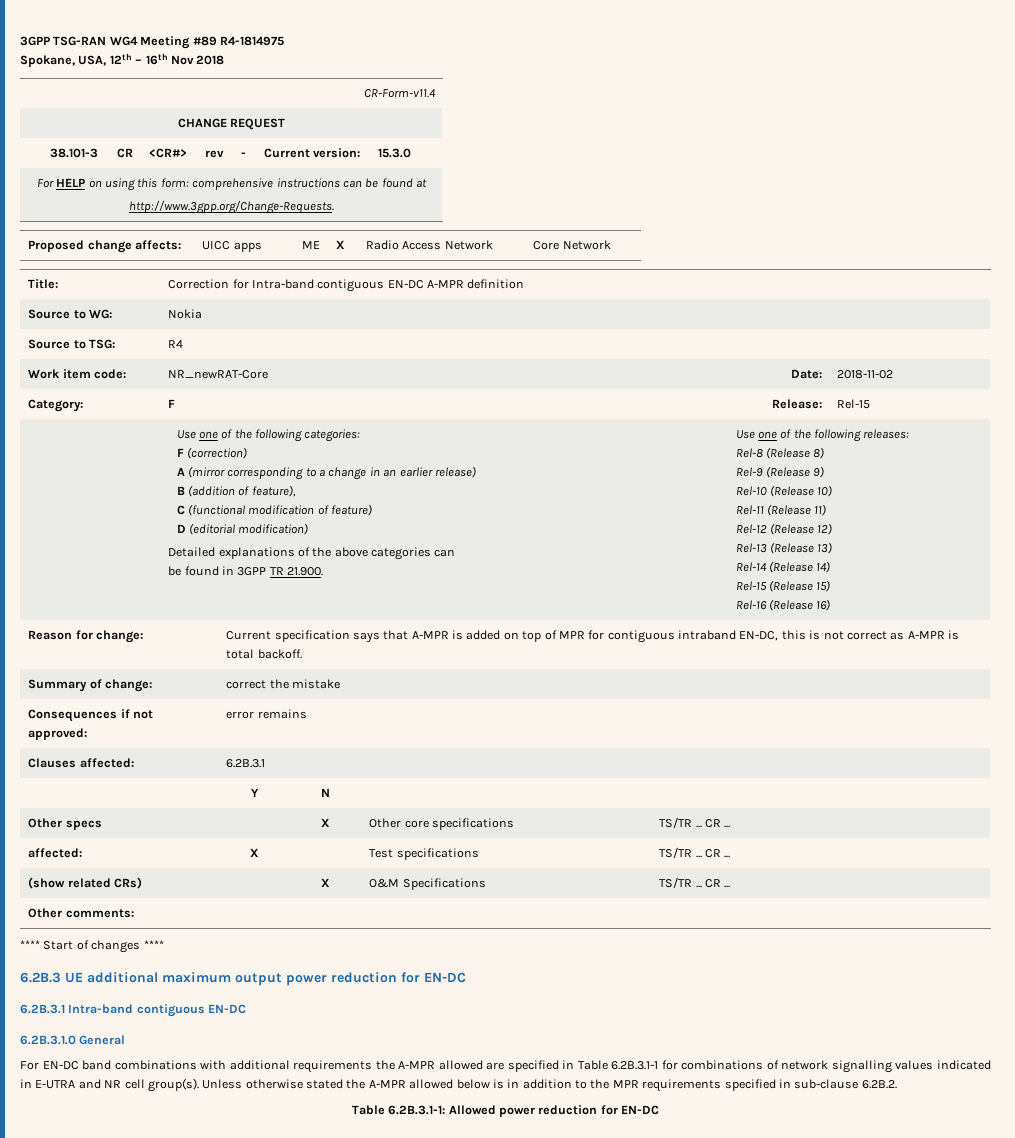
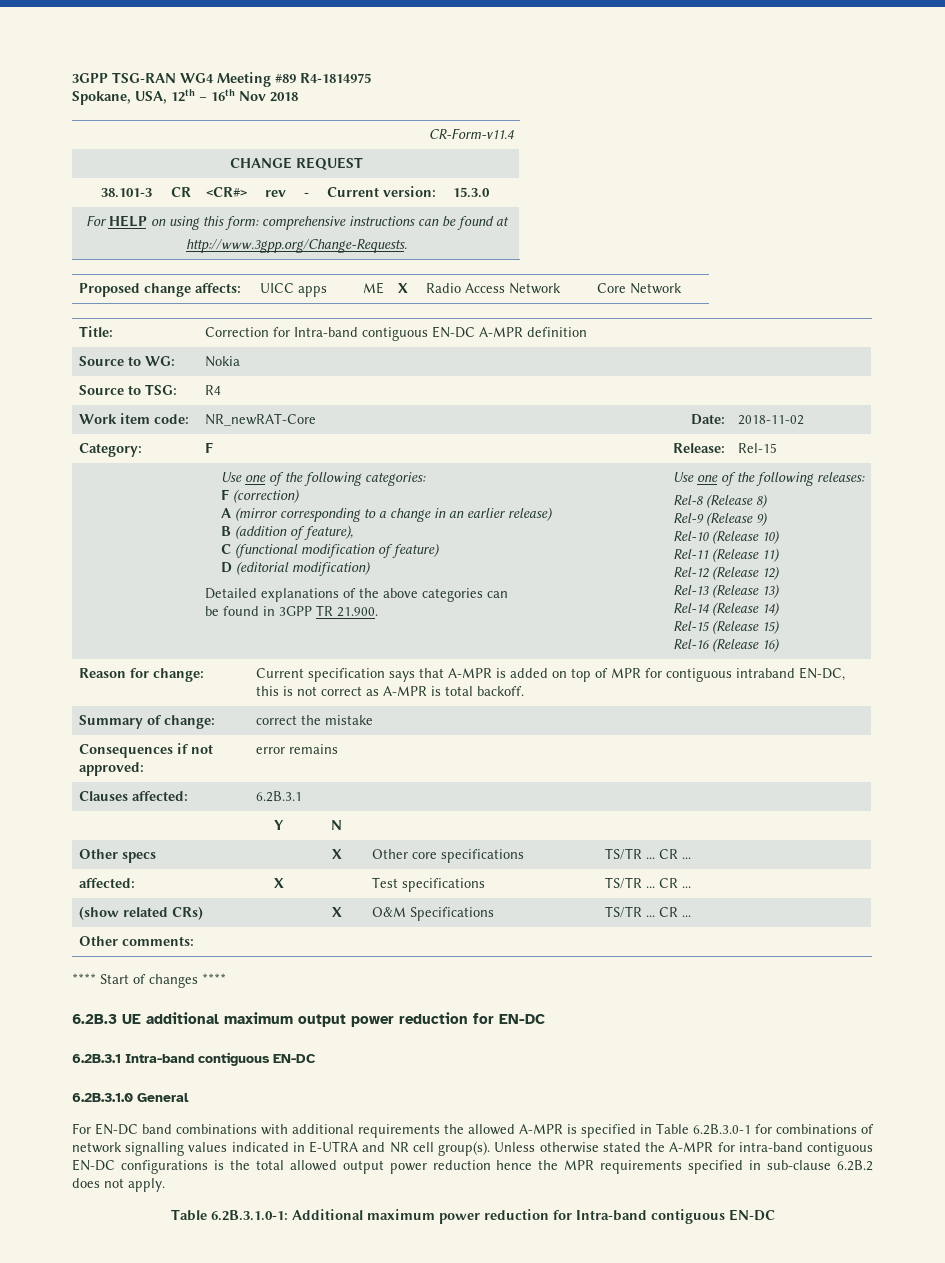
- For EN-DC band combinations with additional requirements the A-MPR allowed are specified in Table 6.2B.3.1-1 for combinations of network signalling values indicated in E-UTRA and NR cell group(s).
+ For EN-DC band combinations with additional requirements the allowed A-MPR is specified in Table 6.2B.3.0-1 for combinations of network signalling values indicated in E-UTRA and NR cell group(s).
- Unless otherwise stated the A-MPR allowed below is in addition to the MPR requirements specified in sub-clause 6.2B.2.
- Table 6.2B.3.1-1: Allowed power reduction for EN-DC
+ Unless otherwise stated the A-MPR for intra-band contiguous EN-DC configurations is the total allowed output power reduction hence the MPR requirements specified in sub-clause 6.2B.2 does not apply.
+ Table 6.2B.3.1.0-1: Additional maximum power reduction for Intra-band contiguous EN-DC

